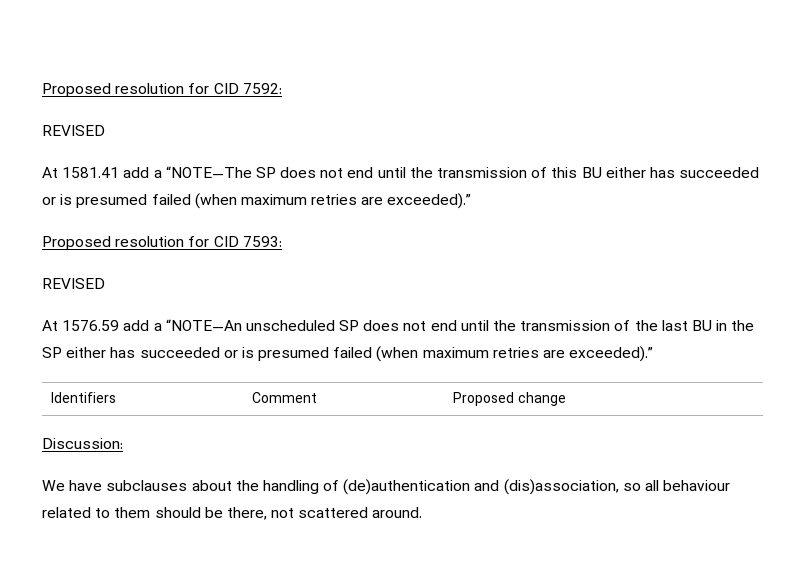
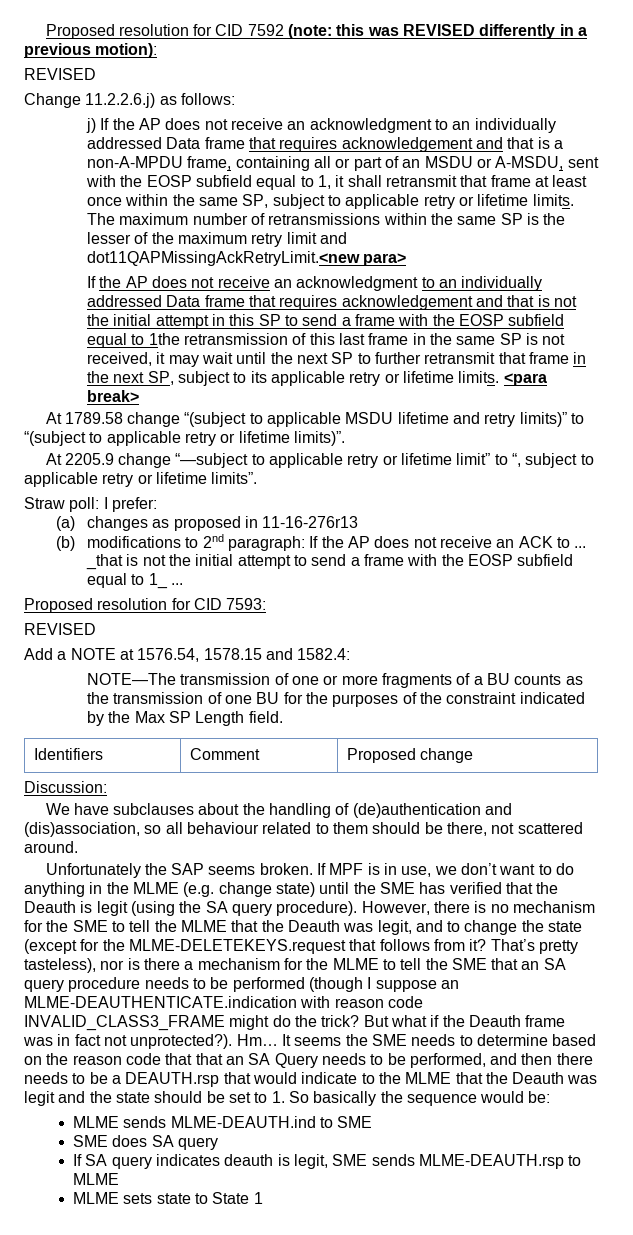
- Proposed resolution for CID 7592:
+ Proposed resolution for CID 7592 (note: this was REVISED differently in a previous motion):
  REVISED
- At 1581.41 add a “NOTE—The SP does not end until the transmission of this BU either has succeeded or is presumed failed (when maximum retries are exceeded).”
+ Change 11.2.2.6.j) as follows:
+ j) If the AP does not receive an acknowledgment to an individually addressed Data frame that requires acknowledgement and that is a non-A-MPDU frame, containing all or part of an MSDU or A-MSDU, sent with the EOSP subfield equal to 1, it shall retransmit that frame at least once within the same SP, subject to applicable retry or lifetime limits. The maximum number of retransmissions within the same SP is the lesser of the maximum retry limit and dot11QAPMissingAckRetryLimit.<new para>
+ If the AP does not receive an acknowledgment to an individually addressed Data frame that requires acknowledgement and that is not the initial attempt in this SP to send a frame with the EOSP subfield equal to 1the retransmission of this last frame in the same SP is not received, it may wait until the next SP to further retransmit that frame in the next SP, subject to its applicable retry or lifetime limits. <para break>
+ At 1789.58 change “(subject to applicable MSDU lifetime and retry limits)” to “(subject to applicable retry or lifetime limits)”.
+ At 2205.9 change “—subject to applicable retry or lifetime limit” to “, subject to applicable retry or lifetime limits”.
+ Straw poll: I prefer:
+ (a) changes as proposed in 11-16-276r13
+ (b) modifications to 2nd paragraph: If the AP does not receive an ACK to ... _that is not the initial attempt to send a frame with the EOSP subfield equal to 1_ ...
- At 1576.59 add a “NOTE—An unscheduled SP does not end until the transmission of the last BU in the SP either has succeeded or is presumed failed (when maximum retries are exceeded).”
+ Add a NOTE at 1576.54, 1578.15 and 1582.4:
+ NOTE—The transmission of one or more fragments of a BU counts as the transmission of one BU for the purposes of the constraint indicated by the Max SP Length field.
+ Unfortunately the SAP seems broken. If MPF is in use, we don’t want to do anything in the MLME (e.g. change state) until the SME has verified that the Deauth is legit (using the SA query procedure). However, there is no mechanism for the SME to tell the MLME that the Deauth was legit, and to change the state (except for the MLME-DELETEKEYS.request that follows from it? That’s pretty tasteless), nor is there a mechanism for the MLME to tell the SME that an SA query procedure needs to be performed (though I suppose an MLME-DEAUTHENTICATE.indication with reason code INVALID_CLASS3_FRAME might do the trick? But what if the Deauth frame was in fact not unprotected?). Hm… It seems the SME needs to determine based on the reason code that that an SA Query needs to be performed, and then there needs to be a DEAUTH.rsp that would indicate to the MLME that the Deauth was legit and the state should be set to 1. So basically the sequence would be:
+ MLME sends MLME-DEAUTH.ind to SME
+ SME does SA query
+ If SA query indicates deauth is legit, SME sends MLME-DEAUTH.rsp to MLME
+ MLME sets state to State 1

